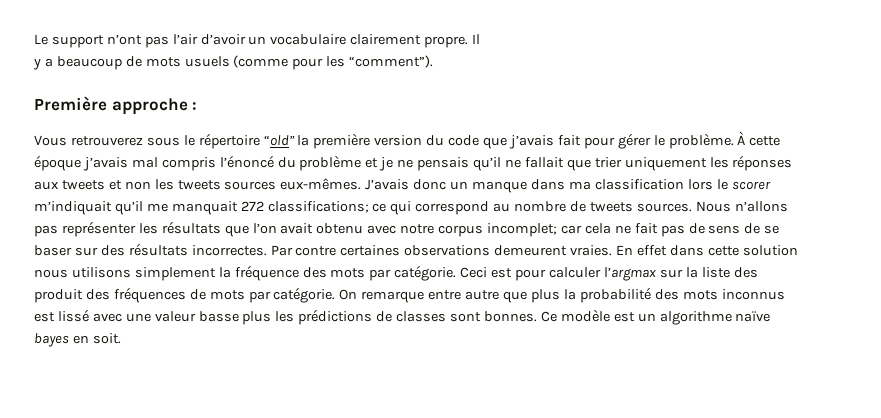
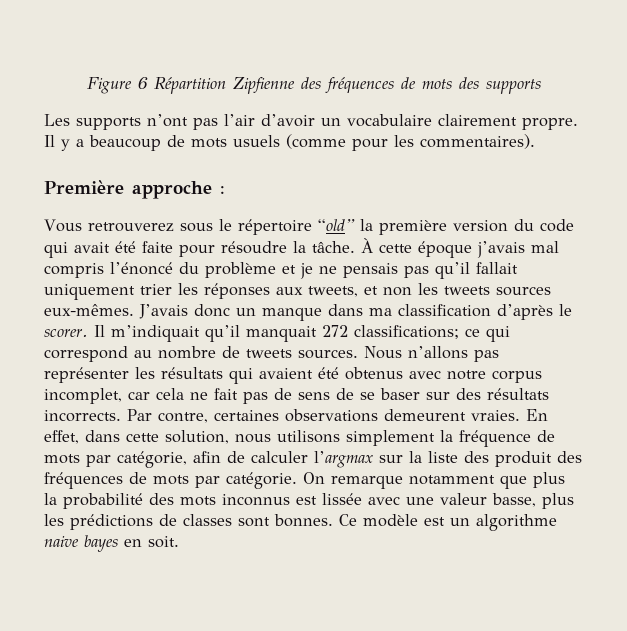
- Le support n’ont pas l’air d’avoir un vocabulaire clairement propre.
+ Figure 6 Répartition Zipfienne des fréquences de mots des supports
+ Les supports n’ont pas l’air d’avoir un vocabulaire clairement propre.
- Il
- y a beaucoup de mots usuels (comme pour les “comment”).
+ Il y a beaucoup de mots usuels (comme pour les commentaires).
- Vous retrouverez sous le répertoire “old” la première version du code que j’avais fait pour gérer le problème.
+ Vous retrouverez sous le répertoire “old” la première version du code qui avait été faite pour résoudre la tâche.
- À cette époque j’avais mal compris l’énoncé du problème et je ne pensais qu’il ne fallait que trier uniquement les réponses aux tweets et non les tweets sources eux-mêmes.
+ À cette époque j’avais mal compris l’énoncé du problème et je ne pensais pas qu’il fallait uniquement trier les réponses aux tweets, et non les tweets sources eux-mêmes.
- J’avais donc un manque dans ma classification lors le scorer m’indiquait qu’il me manquait 272 classifications; ce qui correspond au nombre de tweets sources.
+ J’avais donc un manque dans ma classification d’après le scorer. Il m’indiquait qu’il manquait 272 classifications; ce qui correspond au nombre de tweets sources.
- Nous n’allons pas représenter les résultats que l’on avait obtenu avec notre corpus incomplet; car cela ne fait pas de sens de se baser sur des résultats incorrectes. Par contre certaines observations demeurent vraies.
+ Nous n’allons pas représenter les résultats qui avaient été obtenus avec notre corpus incomplet, car cela ne fait pas de sens de se baser sur des résultats incorrects. Par contre, certaines observations demeurent vraies.
- En effet dans cette solution nous utilisons simplement la fréquence des mots par catégorie. Ceci est pour calculer l’argmax sur la liste des produit des fréquences de mots par catégorie.
+ En effet, dans cette solution, nous utilisons simplement la fréquence de mots par catégorie, afin de calculer l’argmax sur la liste des produit des fréquences de mots par catégorie.
- On remarque entre autre que plus la probabilité des mots inconnus est lissé avec une valeur basse plus les prédictions de classes sont bonnes.
+ On remarque notamment que plus la probabilité des mots inconnus est lissée avec une valeur basse, plus les prédictions de classes sont bonnes.
- Ce modèle est un algorithme naïve bayes en soit.
+ Ce modèle est un algorithme naive bayes en soit.

